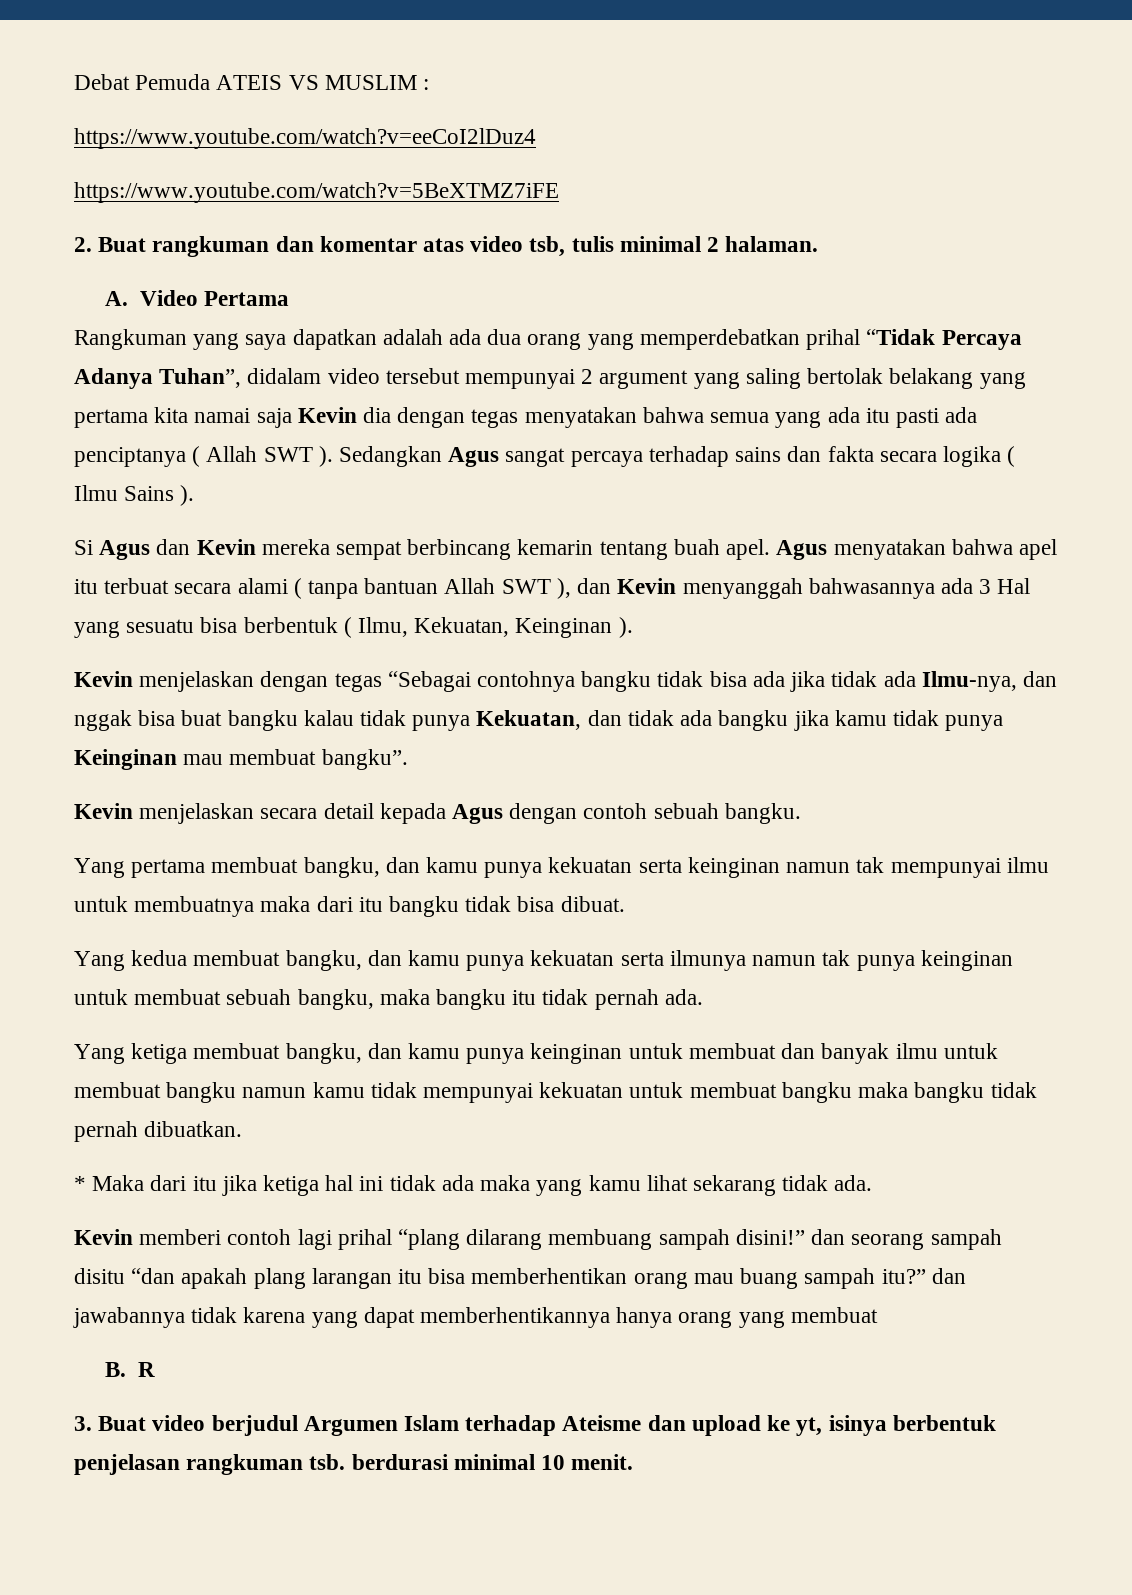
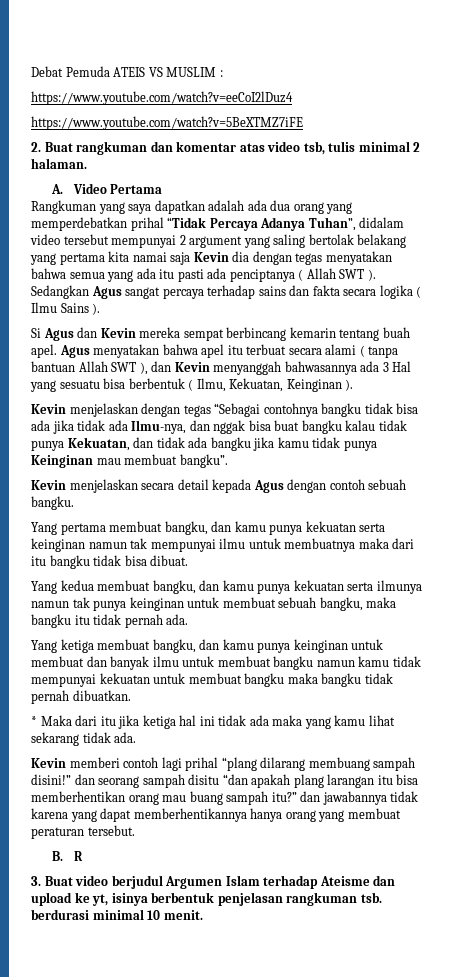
- Kevin memberi contoh lagi prihal “plang dilarang membuang sampah disini!” dan seorang sampah disitu “dan apakah plang larangan itu bisa memberhentikan orang mau buang sampah itu?” dan jawabannya tidak karena yang dapat memberhentikannya hanya orang yang membuat
+ Kevin memberi contoh lagi prihal “plang dilarang membuang sampah disini!” dan seorang sampah disitu “dan apakah plang larangan itu bisa memberhentikan orang mau buang sampah itu?” dan jawabannya tidak karena yang dapat memberhentikannya hanya orang yang membuat peraturan tersebut.

